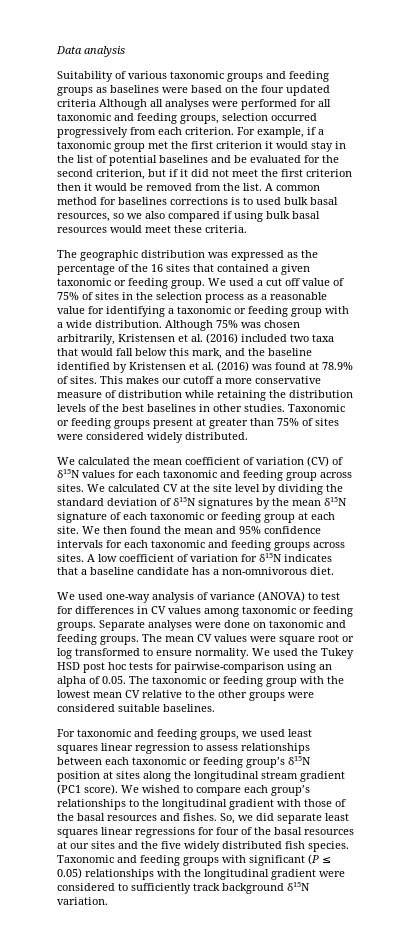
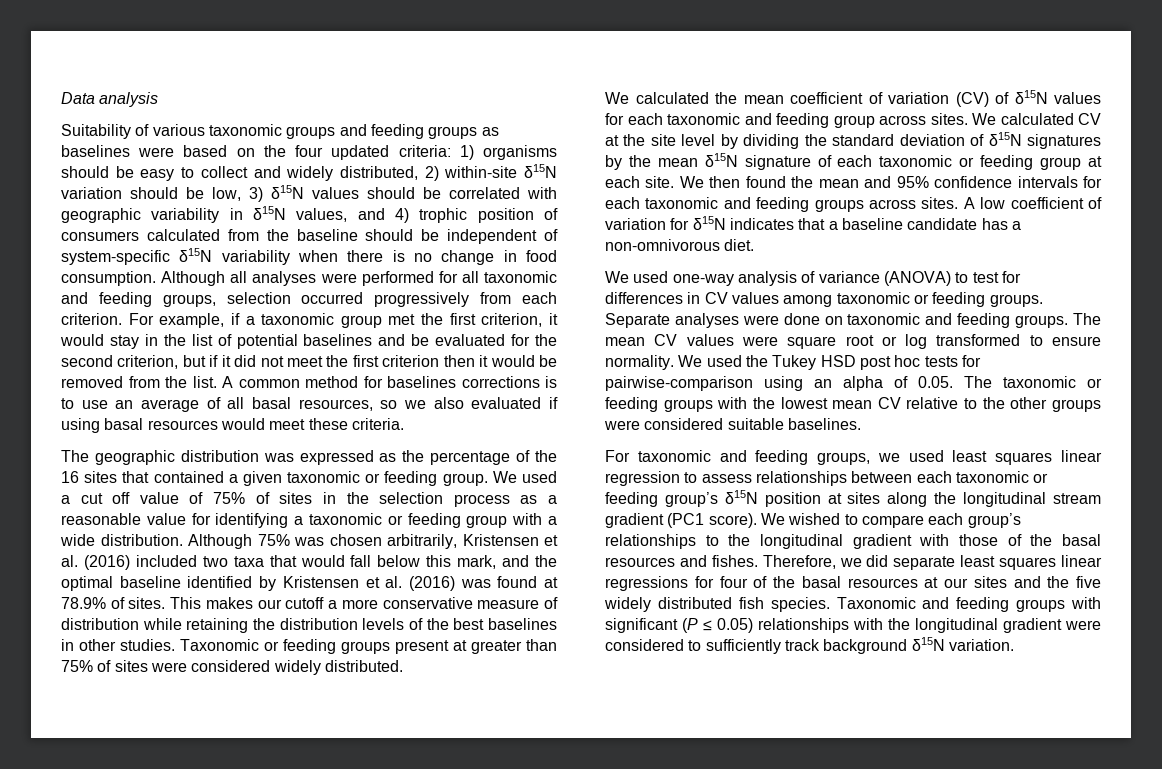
- Suitability of various taxonomic groups and feeding groups as baselines were based on the four updated criteria Although all analyses were performed for all taxonomic and feeding groups, selection occurred progressively from each criterion.
+ Suitability of various taxonomic groups and feeding groups as baselines were based on the four updated criteria: 1) organisms should be easy to collect and widely distributed, 2) within-site δ15N variation should be low, 3) δ15N values should be correlated with geographic variability in δ15N values, and 4) trophic position of consumers calculated from the baseline should be independent of system-specific δ15N variability when there is no change in food consumption. Although all analyses were performed for all taxonomic and feeding groups, selection occurred progressively from each criterion.
- For example, if a taxonomic group met the first criterion it would stay in the list of potential baselines and be evaluated for the second criterion, but if it did not meet the first criterion then it would be removed from the list.
+ For example, if a taxonomic group met the first criterion, it would stay in the list of potential baselines and be evaluated for the second criterion, but if it did not meet the first criterion then it would be removed from the list.
- A common method for baselines corrections is to used bulk basal resources, so we also compared if using bulk basal resources would meet these criteria.
+ A common method for baselines corrections is to use an average of all basal resources, so we also evaluated if using basal resources would meet these criteria.
- Although 75% was chosen arbitrarily, Kristensen et al. (2016) included two taxa that would fall below this mark, and the baseline identified by Kristensen et al. (2016) was found at 78.9% of sites.
+ Although 75% was chosen arbitrarily, Kristensen et al. (2016) included two taxa that would fall below this mark, and the optimal baseline identified by Kristensen et al. (2016) was found at 78.9% of sites.
- We used the Tukey HSD post hoc tests for pairwise-comparison using an alpha of 0.05. The taxonomic or feeding group with the lowest mean CV relative to the other groups were considered suitable baselines.
+ We used the Tukey HSD post hoc tests for pairwise-comparison using an alpha of 0.05. The taxonomic or feeding groups with the lowest mean CV relative to the other groups were considered suitable baselines.
- So, we did separate least squares linear regressions for four of the basal resources at our sites and the five widely distributed fish species.
+ Therefore, we did separate least squares linear regressions for four of the basal resources at our sites and the five widely distributed fish species.

